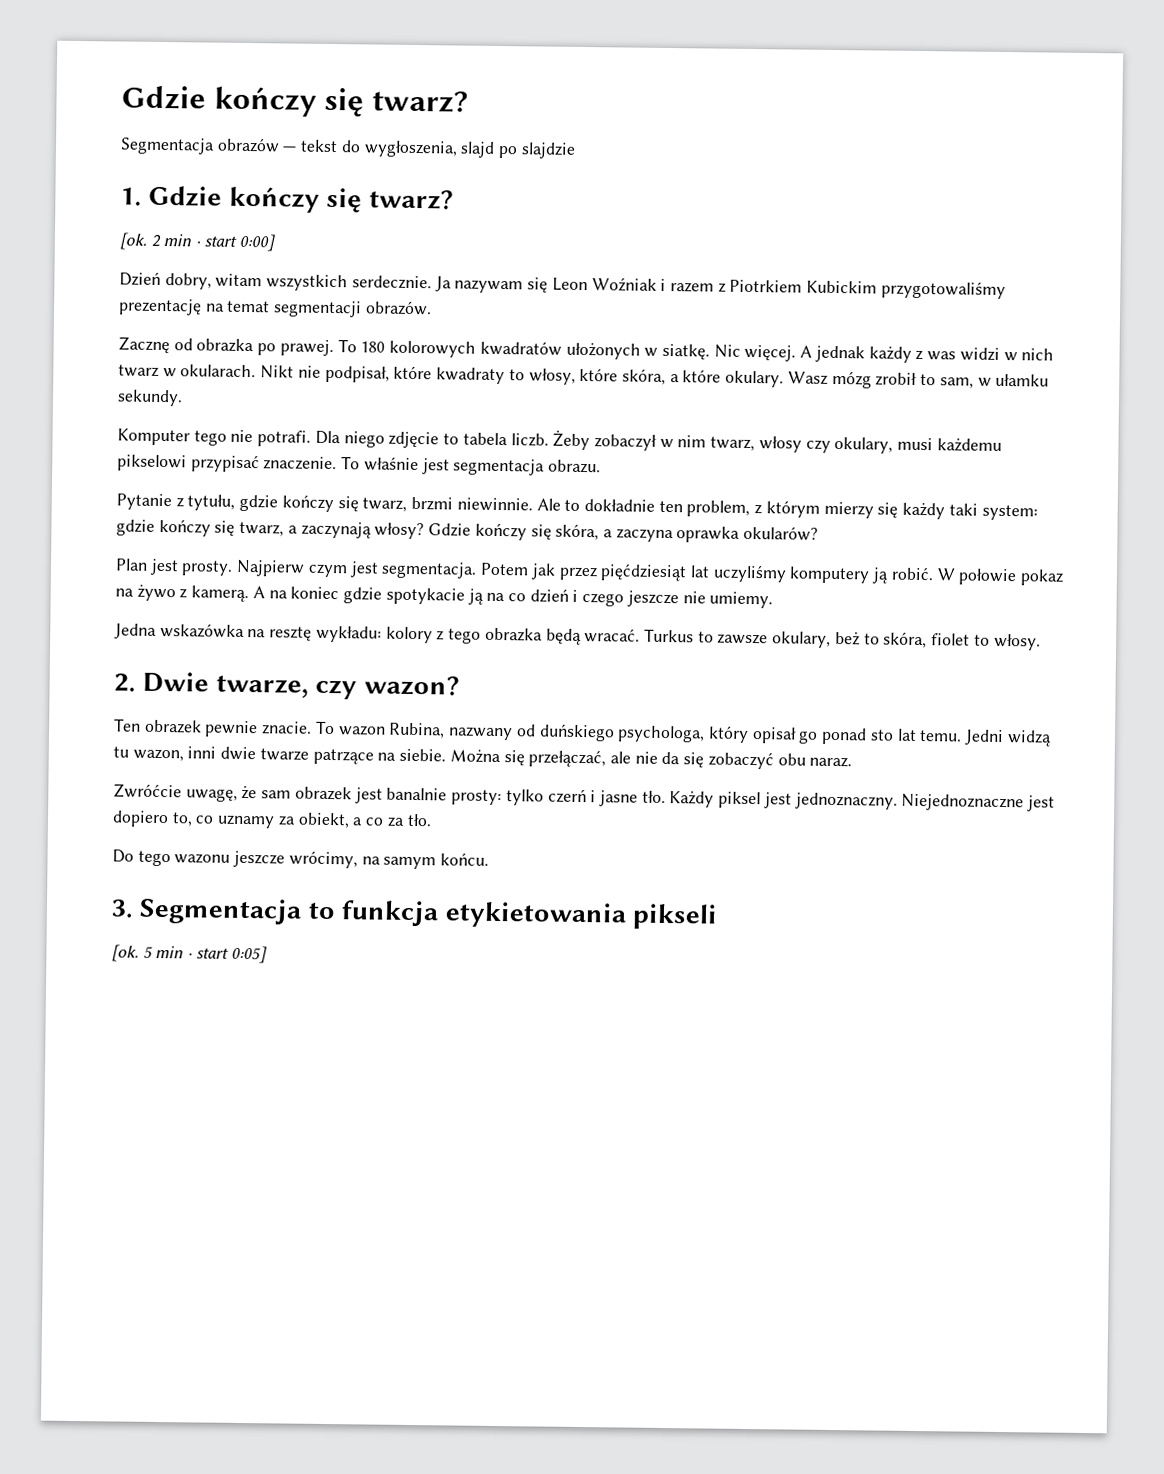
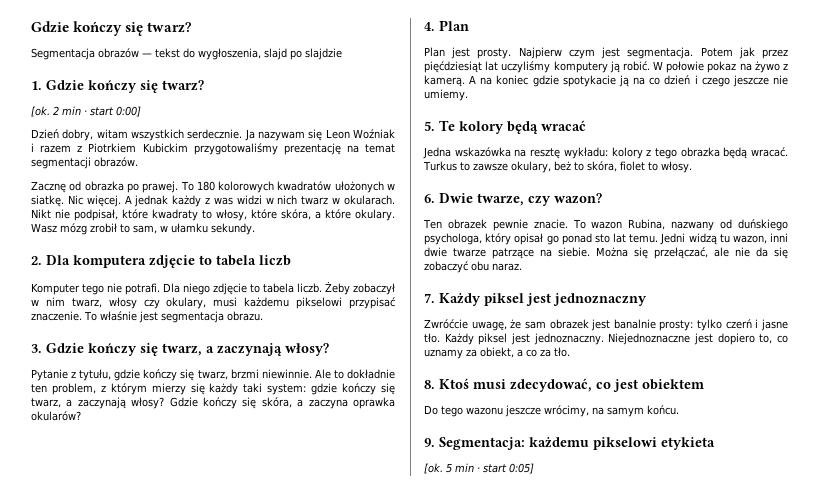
+ 2. Dla komputera zdjęcie to tabela liczb
+ 3. Gdzie kończy się twarz, a zaczynają włosy?
+ 4. Plan
+ 5. Te kolory będą wracać
- 2. Dwie twarze, czy wazon?
+ 6. Dwie twarze, czy wazon?
+ 7. Każdy piksel jest jednoznaczny
+ 8. Ktoś musi zdecydować, co jest obiektem
- 3. Segmentacja to funkcja etykietowania pikseli
+ 9. Segmentacja: każdemu pikselowi etykieta

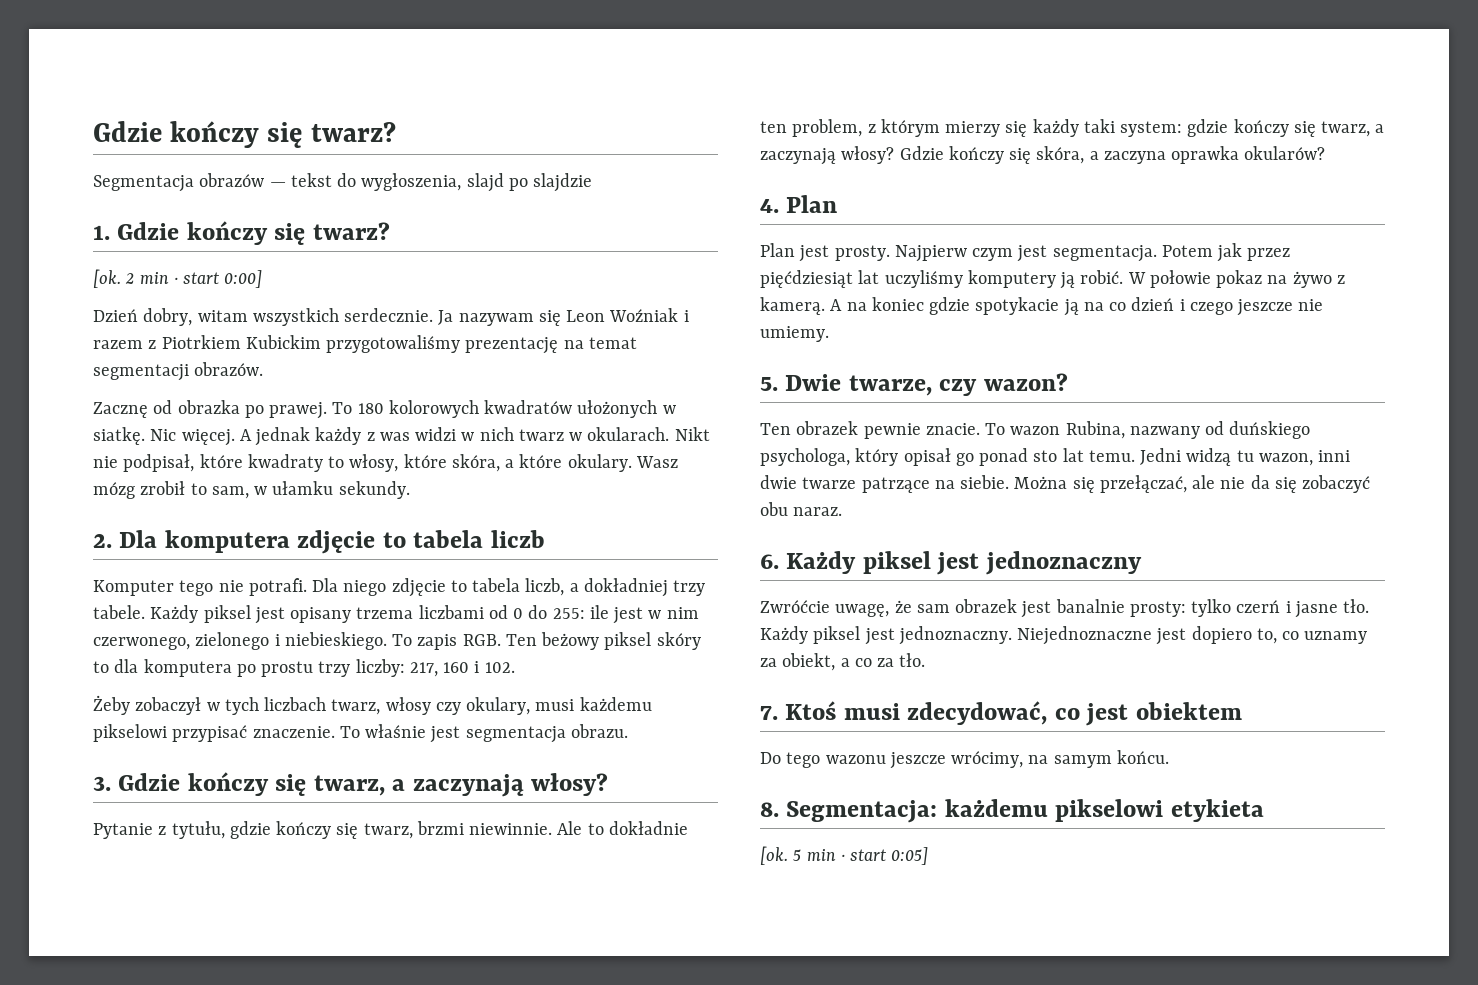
- Dla niego zdjęcie to tabela liczb. Żeby zobaczył w nim twarz, włosy czy okulary, musi każdemu pikselowi przypisać znaczenie.
+ Dla niego zdjęcie to tabela liczb, a dokładniej trzy tabele. Każdy piksel jest opisany trzema liczbami od 0 do 255: ile jest w nim czerwonego, zielonego i niebieskiego. To zapis RGB. Ten beżowy piksel skóry to dla komputera po prostu trzy liczby: 217, 160 i 102.
+ Żeby zobaczył w tych liczbach twarz, włosy czy okulary, musi każdemu pikselowi przypisać znaczenie.
- 5. Te kolory będą wracać
- Jedna wskazówka na resztę wykładu: kolory z tego obrazka będą wracać. Turkus to zawsze okulary, beż to skóra, fiolet to włosy.
- 6. Dwie twarze, czy wazon?
+ 5. Dwie twarze, czy wazon?
- 7. Każdy piksel jest jednoznaczny
+ 6. Każdy piksel jest jednoznaczny
- 8. Ktoś musi zdecydować, co jest obiektem
+ 7. Ktoś musi zdecydować, co jest obiektem
- 9. Segmentacja: każdemu pikselowi etykieta
+ 8. Segmentacja: każdemu pikselowi etykieta

